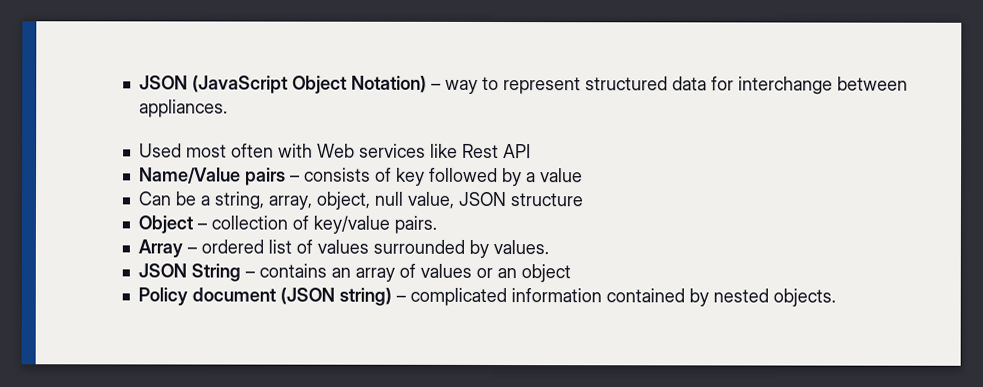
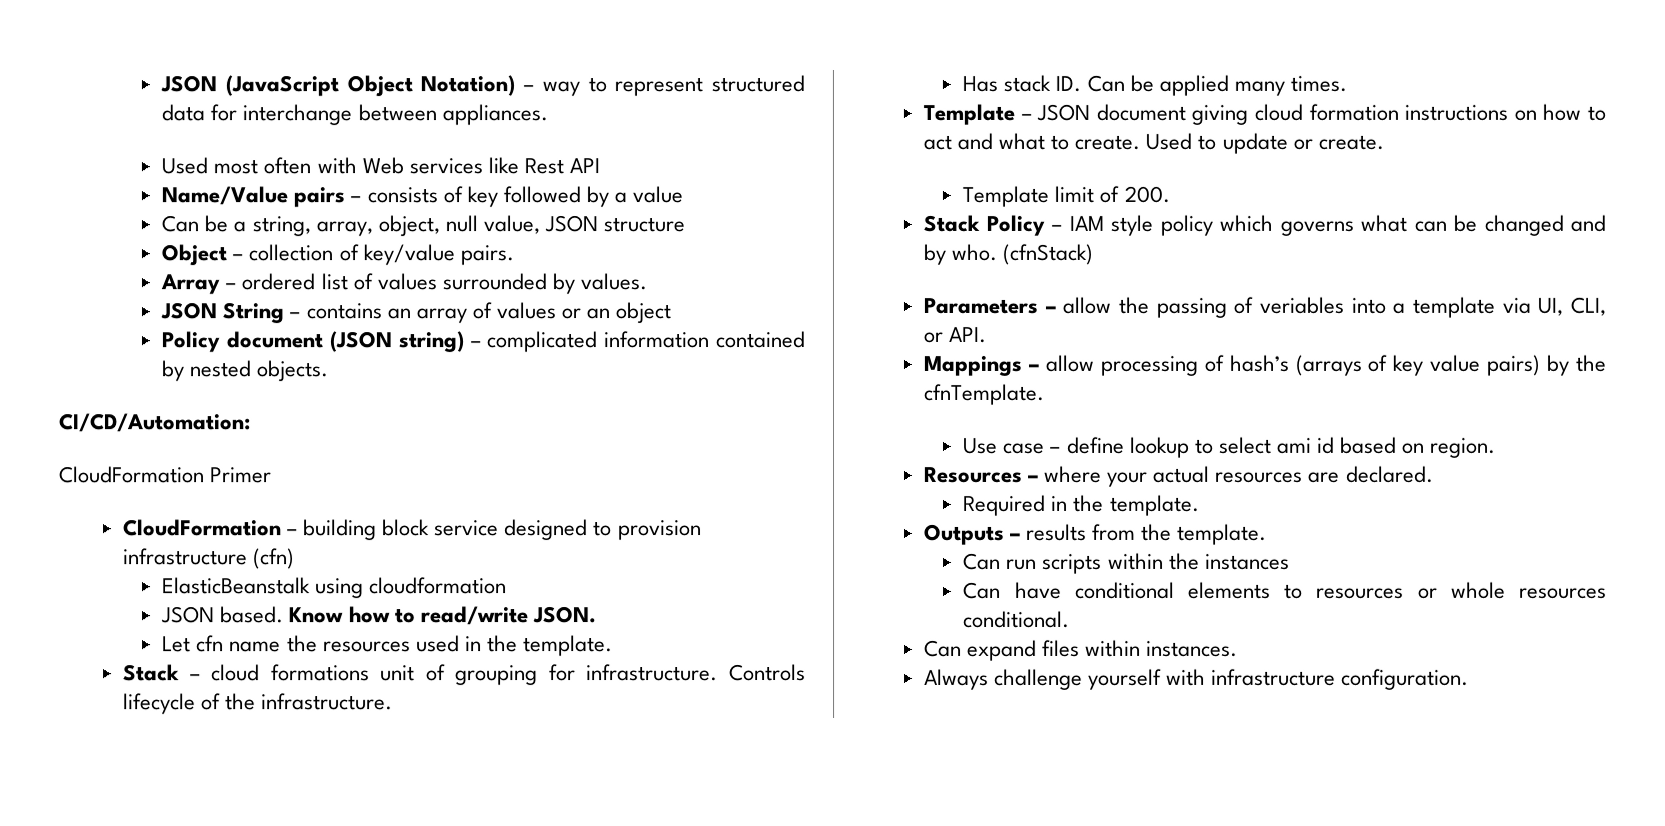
+ CI/CD/Automation:
+ CloudFormation Primer
+ CloudFormation – building block service designed to provision infrastructure (cfn)
+ ElasticBeanstalk using cloudformation
+ JSON based. Know how to read/write JSON.
+ Let cfn name the resources used in the template.
+ Stack – cloud formations unit of grouping for infrastructure. Controls lifecycle of the infrastructure.
+ Has stack ID. Can be applied many times.
+ Template – JSON document giving cloud formation instructions on how to act and what to create. Used to update or create.
+ Template limit of 200.
+ Stack Policy – IAM style policy which governs what can be changed and by who. (cfnStack)
+ Parameters – allow the passing of veriables into a template via UI, CLI, or API.
+ Mappings – allow processing of hash’s (arrays of key value pairs) by the cfnTemplate.
+ Use case – define lookup to select ami id based on region.
+ Resources – where your actual resources are declared.
+ Required in the template.
+ Outputs – results from the template.
+ Can run scripts within the instances
+ Can have conditional elements to resources or whole resources conditional.
+ Can expand files within instances.
+ Always challenge yourself with infrastructure configuration.

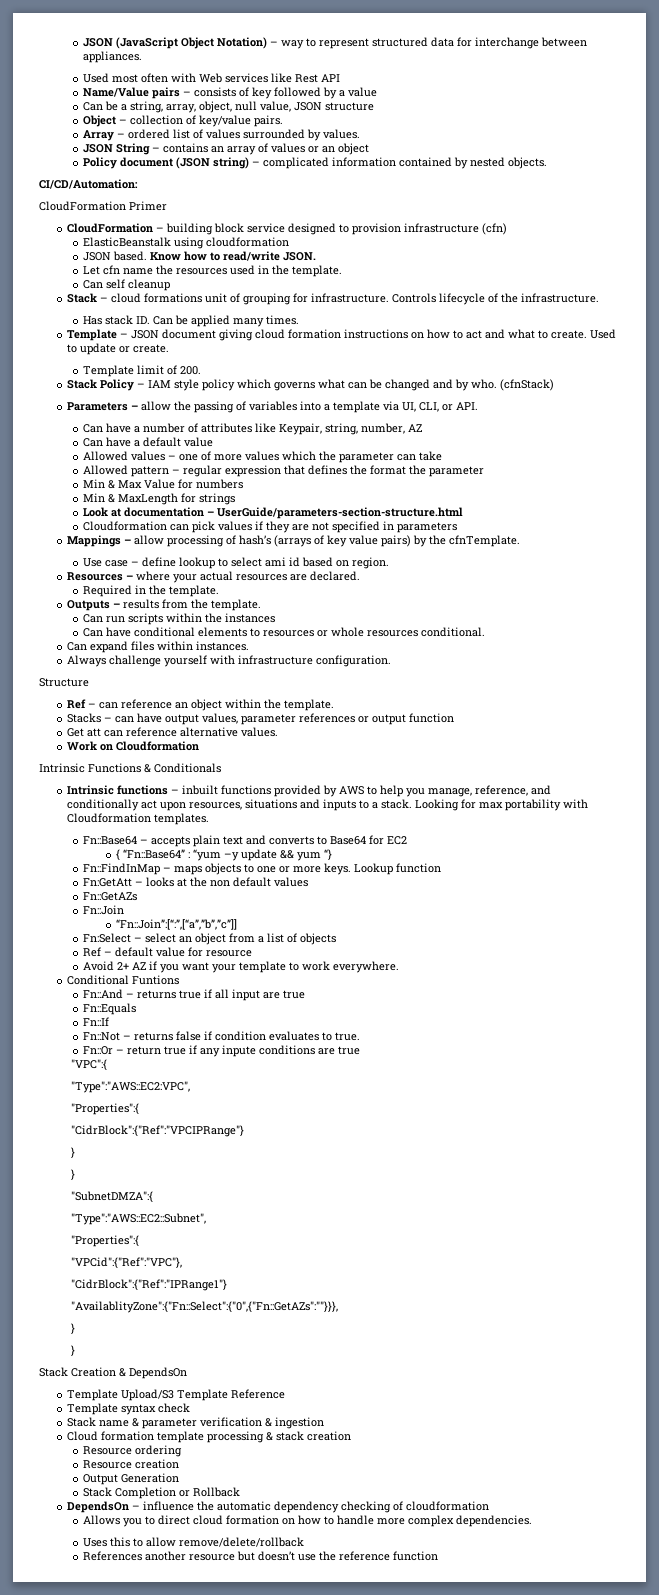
+ Can self cleanup
- Parameters – allow the passing of veriables into a template via UI, CLI, or API.
+ Parameters – allow the passing of variables into a template via UI, CLI, or API.
+ Can have a number of attributes like Keypair, string, number, AZ
+ Can have a default value
+ Allowed values – one of more values which the parameter can take
+ Allowed pattern – regular expression that defines the format the parameter
+ Min & Max Value for numbers
+ Min & MaxLength for strings
+ Look at documentation – UserGuide/parameters-section-structure.html
+ Cloudformation can pick values if they are not specified in parameters
+ Structure
+ Ref – can reference an object within the template.
+ Stacks – can have output values, parameter references or output function
+ Get att can reference alternative values.
+ Work on Cloudformation
+ Intrinsic Functions & Conditionals
+ Intrinsic functions – inbuilt functions provided by AWS to help you manage, reference, and conditionally act upon resources, situations and inputs to a stack. Looking for max portability with Cloudformation templates.
+ Fn::Base64 – accepts plain text and converts to Base64 for EC2
+ { “Fn::Base64” : “yum –y update && yum “}
+ Fn::FindInMap – maps objects to one or more keys. Lookup function
+ Fn:GetAtt – looks at the non default values
+ Fn::GetAZs
+ Fn::Join
+ “Fn::Join”:[“:”,[“a”,”b”,”c”]]
+ Fn:Select – select an object from a list of objects
+ Ref – default value for resource
+ Avoid 2+ AZ if you want your template to work everywhere.
+ Conditional Funtions
+ Fn::And – returns true if all input are true
+ Fn::Equals
+ Fn::If
+ Fn::Not – returns false if condition evaluates to true.
+ Fn::Or – return true if any inpute conditions are true
+ "VPC":{
+ "Type":"AWS::EC2:VPC",
+ "Properties":{
+ "CidrBlock":{"Ref":"VPCIPRange"}
+ }
+ }
+ "SubnetDMZA":{
+ "Type":"AWS::EC2::Subnet",
+ "Properties":{
+ "VPCid":{"Ref":"VPC"},
+ "CidrBlock":{"Ref":"IPRange1"}
+ "AvailablityZone":{"Fn::Select":{"0",{"Fn::GetAZs":""}}},
+ }
+ }
+ Stack Creation & DependsOn
+ Template Upload/S3 Template Reference
+ Template syntax check
+ Stack name & parameter verification & ingestion
+ Cloud formation template processing & stack creation
+ Resource ordering
+ Resource creation
+ Output Generation
+ Stack Completion or Rollback
+ DependsOn – influence the automatic dependency checking of cloudformation
+ Allows you to direct cloud formation on how to handle more complex dependencies.
+ Uses this to allow remove/delete/rollback
+ References another resource but doesn’t use the reference function

